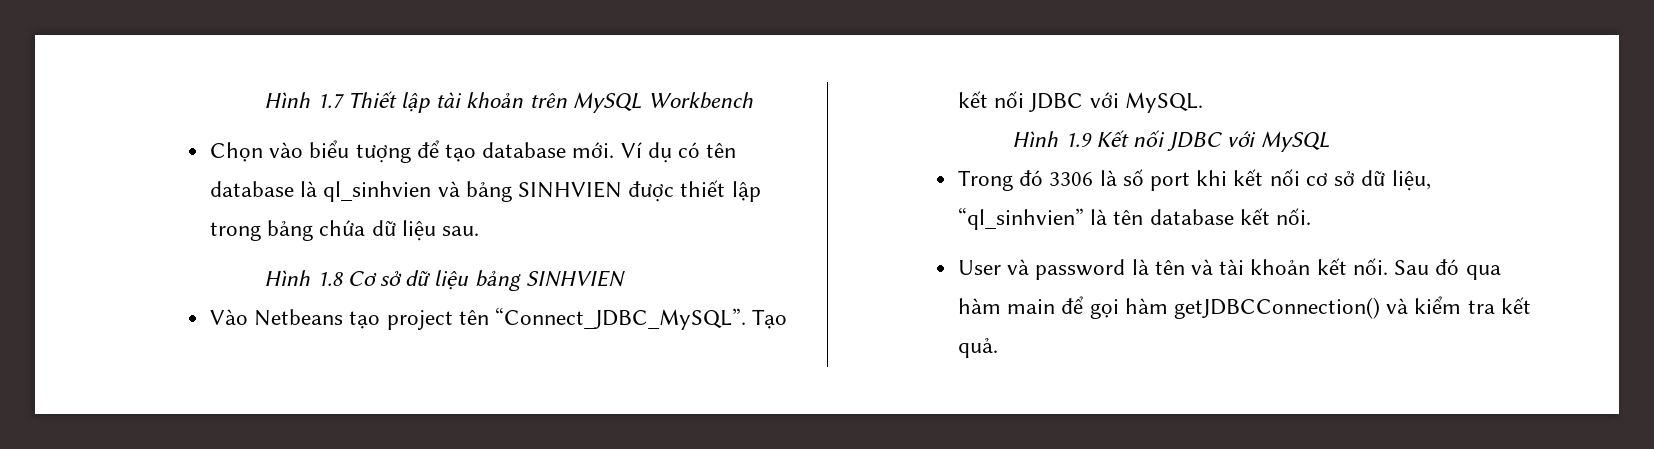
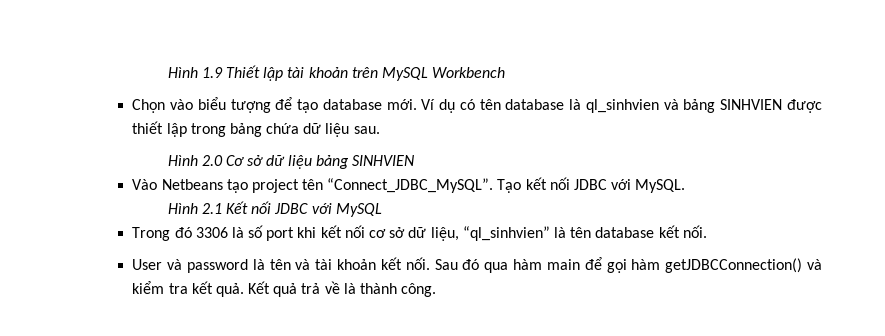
- Hình 1.7 Thiết lập tài khoản trên MySQL Workbench
+ Hình 1.9 Thiết lập tài khoản trên MySQL Workbench
- Hình 1.8 Cơ sở dữ liệu bảng SINHVIEN
+ Hình 2.0 Cơ sở dữ liệu bảng SINHVIEN
- Hình 1.9 Kết nối JDBC với MySQL
+ Hình 2.1 Kết nối JDBC với MySQL
+ Kết quả trả về là thành công.

